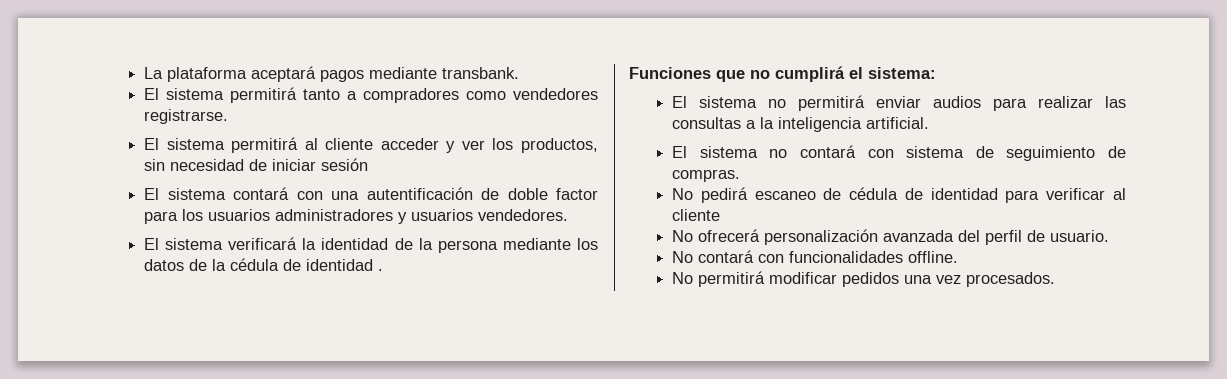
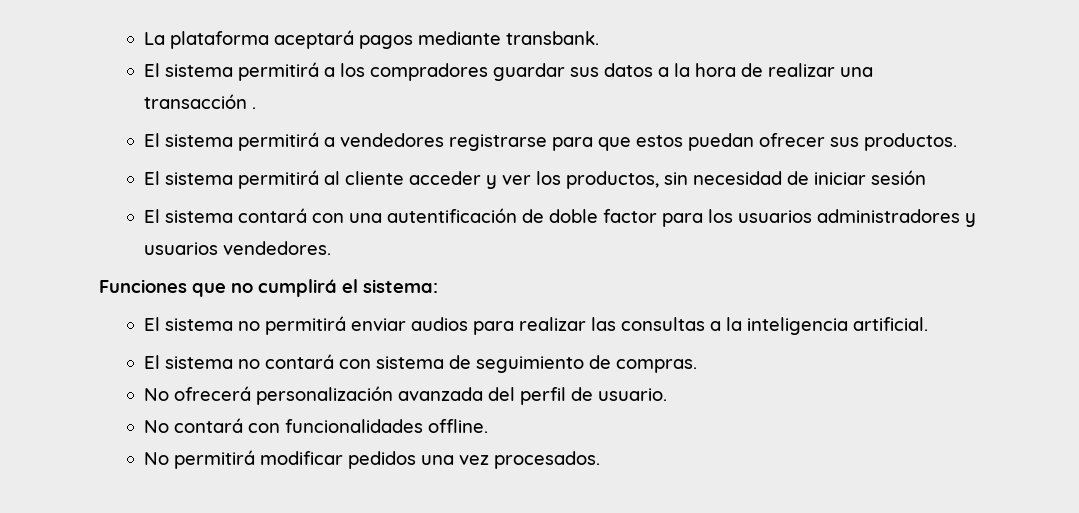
- El sistema permitirá tanto a compradores como vendedores registrarse.
+ El sistema permitirá a los compradores guardar sus datos a la hora de realizar una transacción .
+ El sistema permitirá a vendedores registrarse para que estos puedan ofrecer sus productos.
- El sistema verificará la identidad de la persona mediante los datos de la cédula de identidad .
- No pedirá escaneo de cédula de identidad para verificar al cliente

